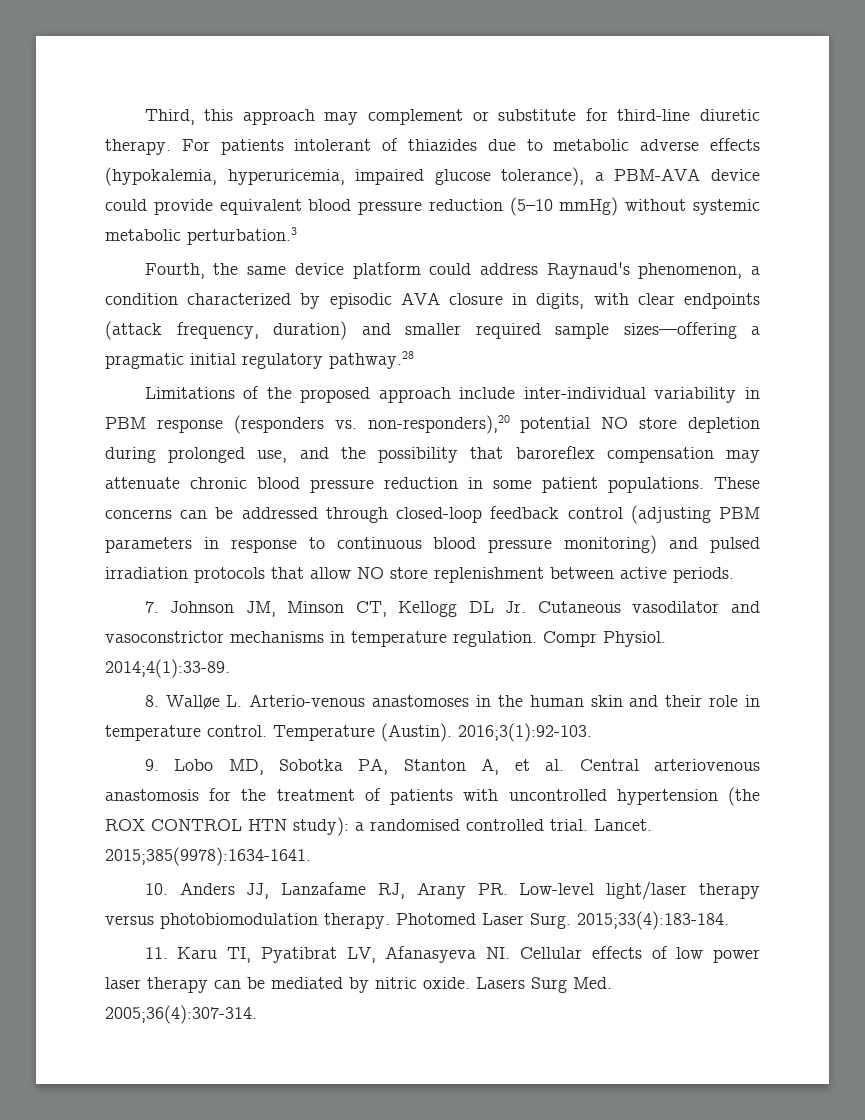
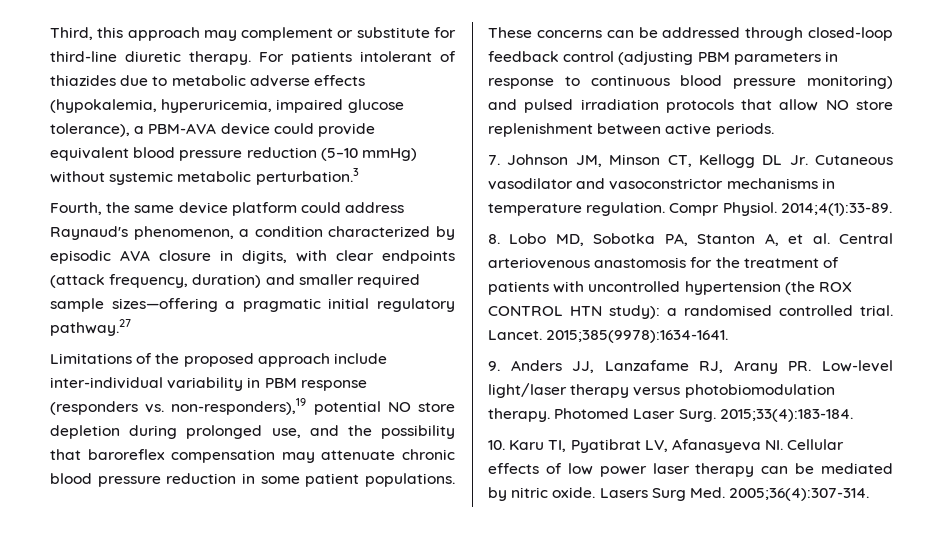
- Fourth, the same device platform could address Raynaud's phenomenon, a condition characterized by episodic AVA closure in digits, with clear endpoints (attack frequency, duration) and smaller required sample sizes—offering a pragmatic initial regulatory pathway.28
+ Fourth, the same device platform could address Raynaud's phenomenon, a condition characterized by episodic AVA closure in digits, with clear endpoints (attack frequency, duration) and smaller required sample sizes—offering a pragmatic initial regulatory pathway.27
- Limitations of the proposed approach include inter-individual variability in PBM response (responders vs. non-responders),20 potential NO store depletion during prolonged use, and the possibility that baroreflex compensation may attenuate chronic blood pressure reduction in some patient populations.
+ Limitations of the proposed approach include inter-individual variability in PBM response (responders vs. non-responders),19 potential NO store depletion during prolonged use, and the possibility that baroreflex compensation may attenuate chronic blood pressure reduction in some patient populations.
- 8. Walløe L. Arterio-venous anastomoses in the human skin and their role in temperature control. Temperature (Austin). 2016;3(1):92-103.
- 9. Lobo MD, Sobotka PA, Stanton A, et al. Central arteriovenous anastomosis for the treatment of patients with uncontrolled hypertension (the ROX CONTROL HTN study): a randomised controlled trial.
+ 8. Lobo MD, Sobotka PA, Stanton A, et al. Central arteriovenous anastomosis for the treatment of patients with uncontrolled hypertension (the ROX CONTROL HTN study): a randomised controlled trial.
- 10. Anders JJ, Lanzafame RJ, Arany PR. Low-level light/laser therapy versus photobiomodulation therapy.
+ 9. Anders JJ, Lanzafame RJ, Arany PR. Low-level light/laser therapy versus photobiomodulation therapy.
- 11. Karu TI, Pyatibrat LV, Afanasyeva NI. Cellular effects of low power laser therapy can be mediated by nitric oxide.
+ 10. Karu TI, Pyatibrat LV, Afanasyeva NI. Cellular effects of low power laser therapy can be mediated by nitric oxide.

